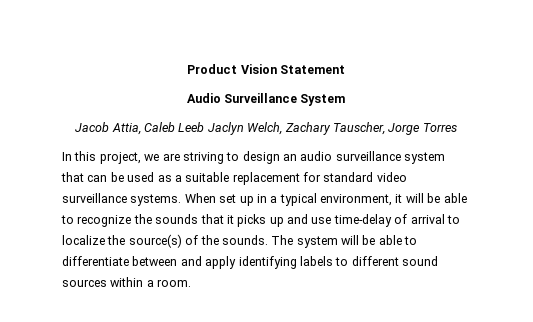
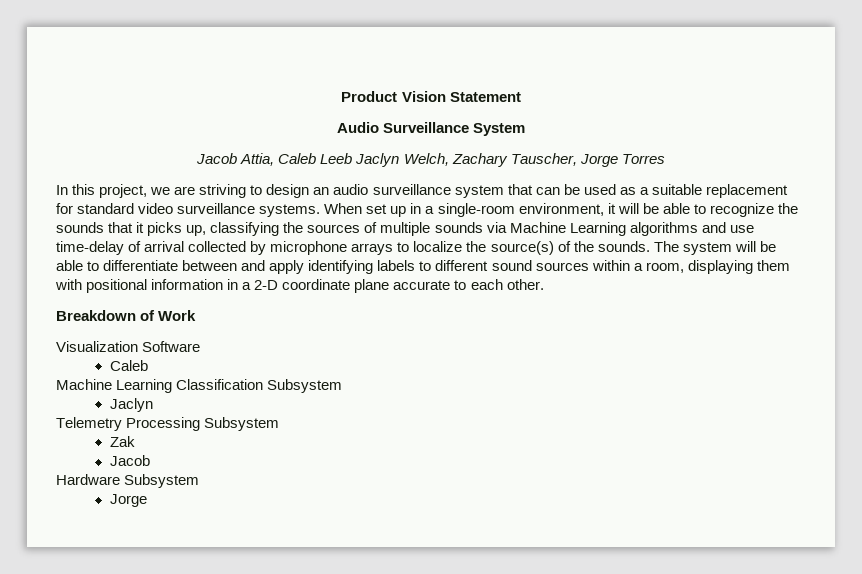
- When set up in a typical environment, it will be able to recognize the sounds that it picks up and use time-delay of arrival to localize the source(s) of the sounds.
+ When set up in a single-room environment, it will be able to recognize the sounds that it picks up, classifying the sources of multiple sounds via Machine Learning algorithms and use time-delay of arrival collected by microphone arrays to localize the source(s) of the sounds.
- The system will be able to differentiate between and apply identifying labels to different sound sources within a room.
+ The system will be able to differentiate between and apply identifying labels to different sound sources within a room, displaying them with positional information in a 2-D coordinate plane accurate to each other.
+ Breakdown of Work
+ Visualization Software
+ Caleb
+ Machine Learning Classification Subsystem
+ Jaclyn
+ Telemetry Processing Subsystem
+ Zak
+ Jacob
+ Hardware Subsystem
+ Jorge

